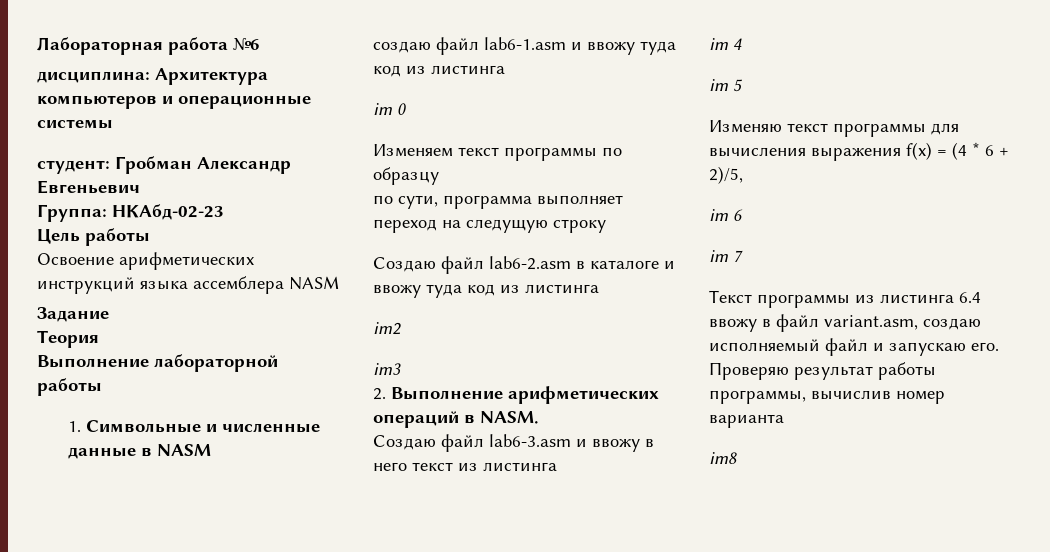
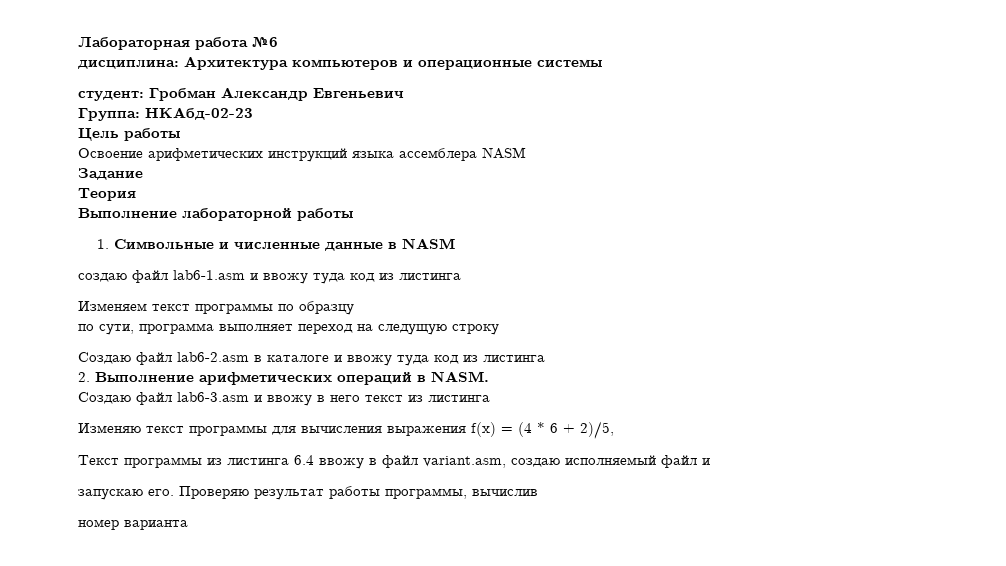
- im 0
- im2
- im3
- im 4
- im 5
- im 6
- im 7
- Текст программы из листинга 6.4 ввожу в файл variant.asm, создаю исполняемый файл и запускаю его.
+ Текст программы из листинга 6.4 ввожу в файл variant.asm, создаю исполняемый файл и
+ запускаю его.
- Проверяю результат работы программы, вычислив номер варианта
+ Проверяю результат работы программы, вычислив
+ номер варианта
- im8

